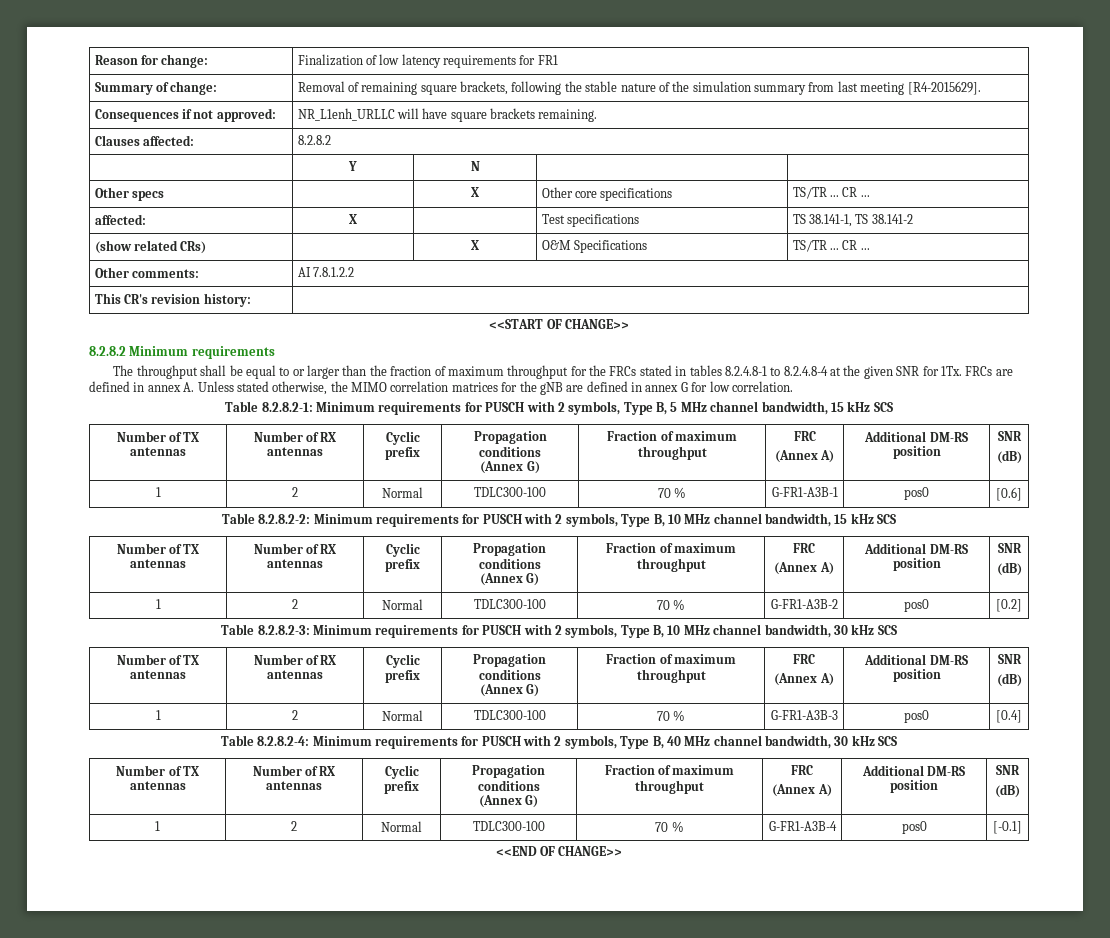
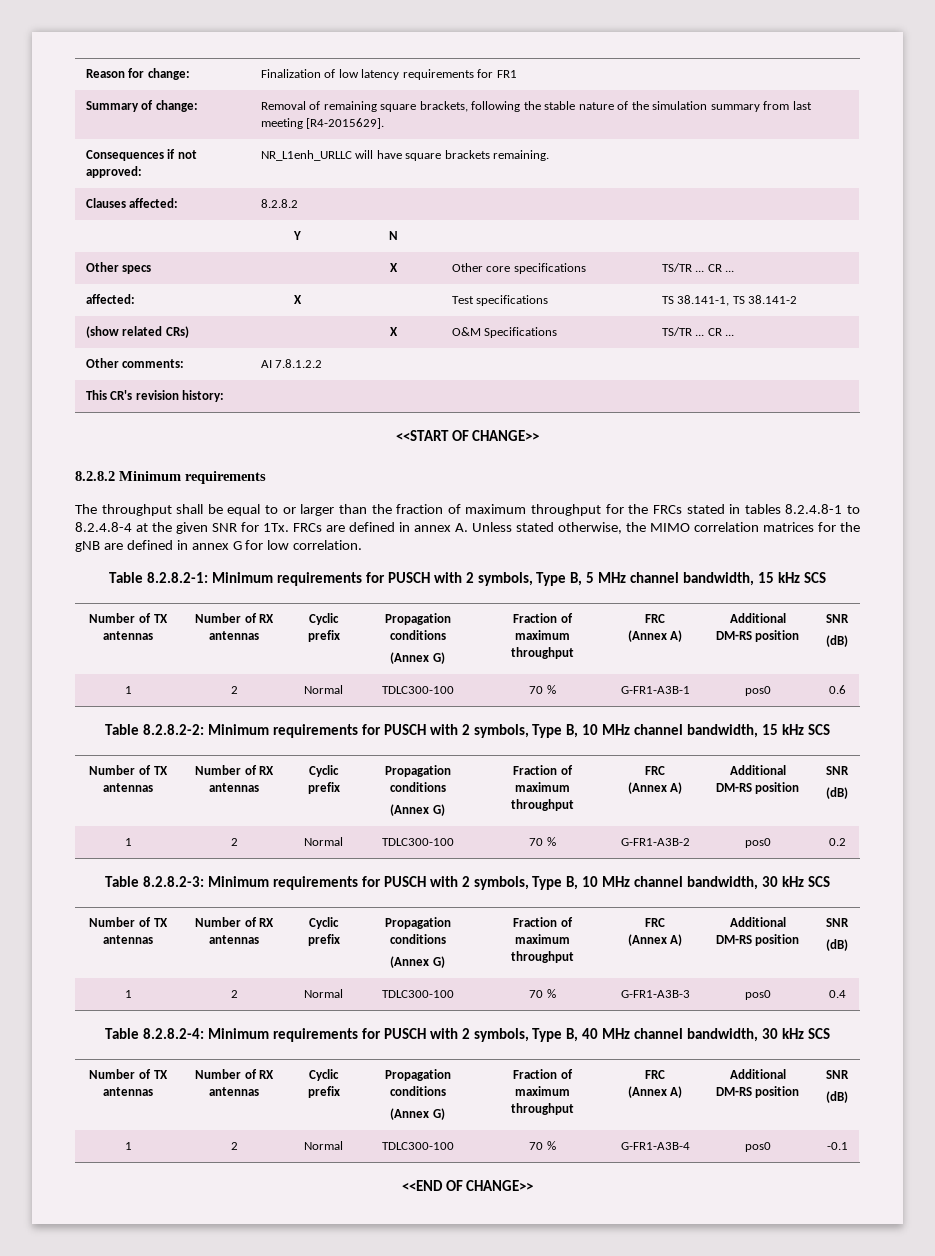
- 1 | 2 | Normal | TDLC300-100 | 70 % | G-FR1-A3B-1 | pos0 | [0.6]
+ 1 | 2 | Normal | TDLC300-100 | 70 % | G-FR1-A3B-1 | pos0 | 0.6
- 1 | 2 | Normal | TDLC300-100 | 70 % | G-FR1-A3B-2 | pos0 | [0.2]
+ 1 | 2 | Normal | TDLC300-100 | 70 % | G-FR1-A3B-2 | pos0 | 0.2
- 1 | 2 | Normal | TDLC300-100 | 70 % | G-FR1-A3B-3 | pos0 | [0.4]
+ 1 | 2 | Normal | TDLC300-100 | 70 % | G-FR1-A3B-3 | pos0 | 0.4
- 1 | 2 | Normal | TDLC300-100 | 70 % | G-FR1-A3B-4 | pos0 | [-0.1]
+ 1 | 2 | Normal | TDLC300-100 | 70 % | G-FR1-A3B-4 | pos0 | -0.1

